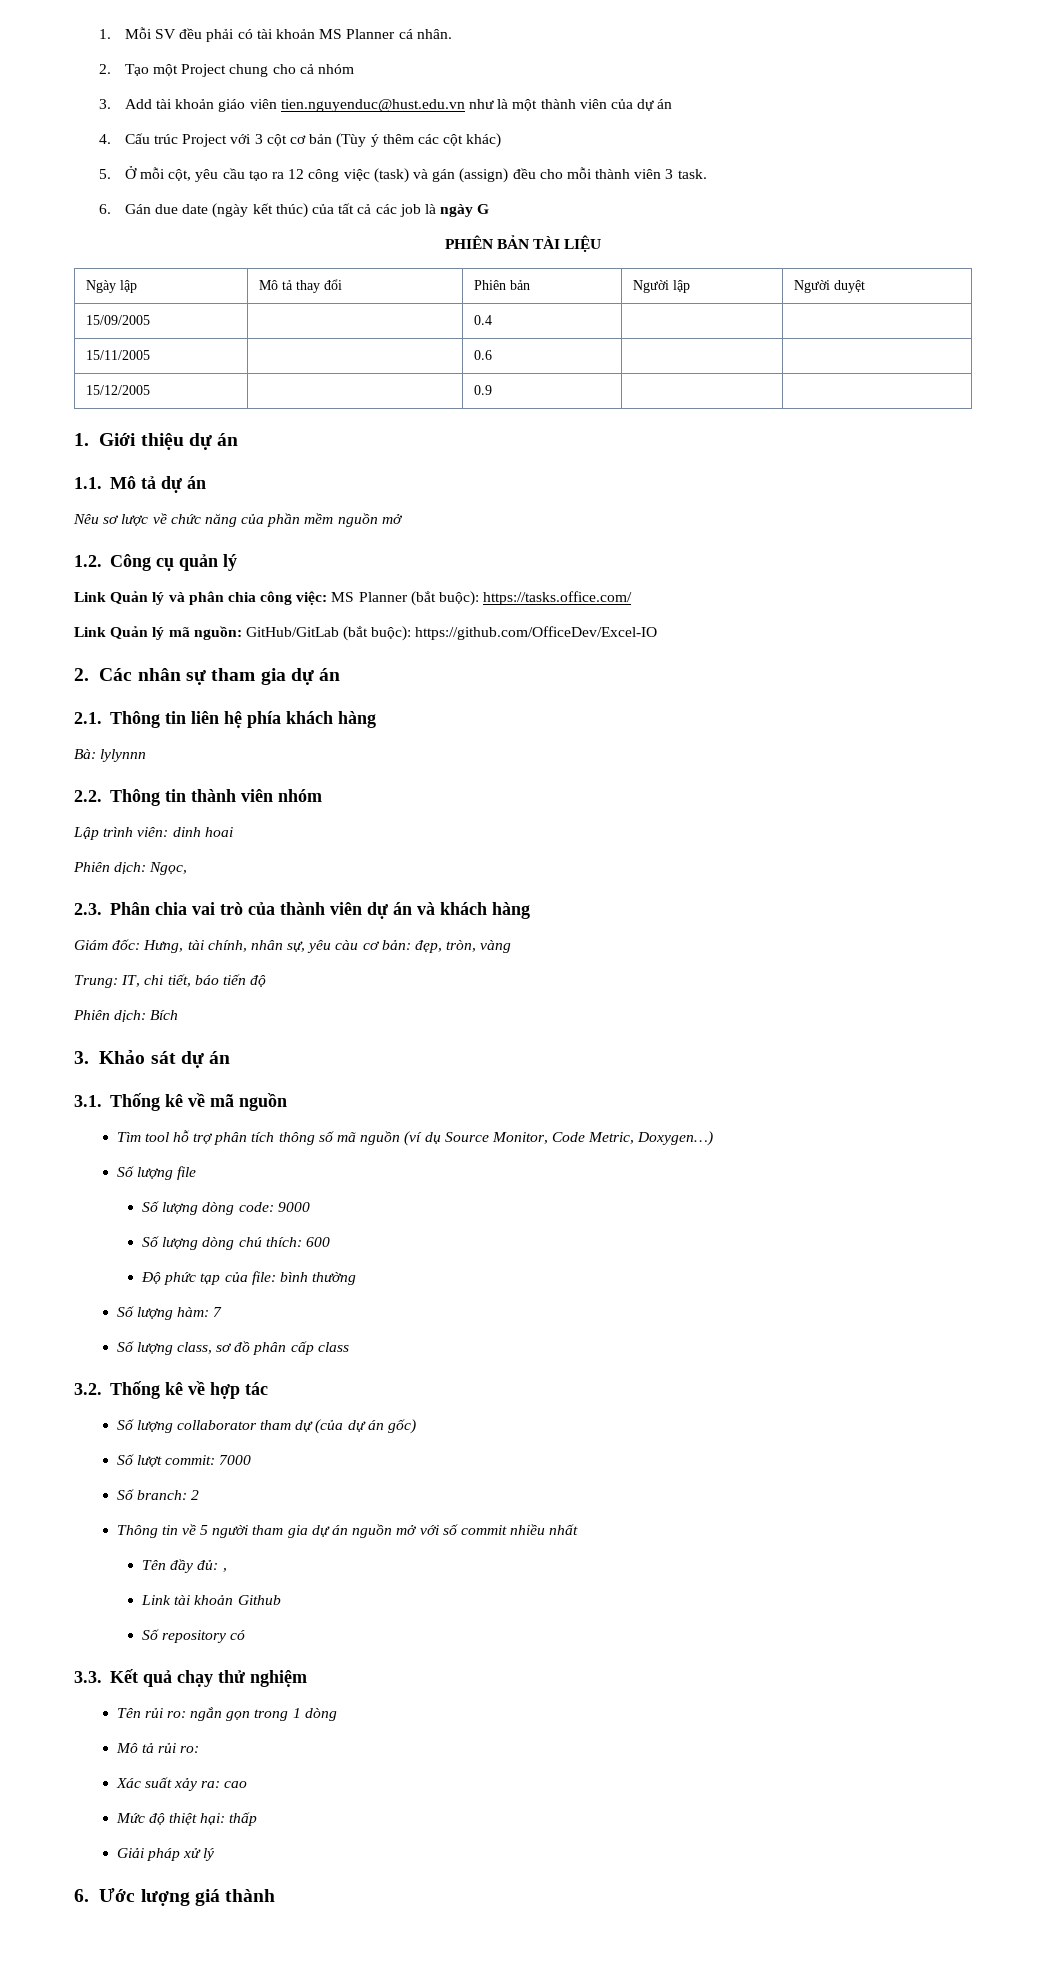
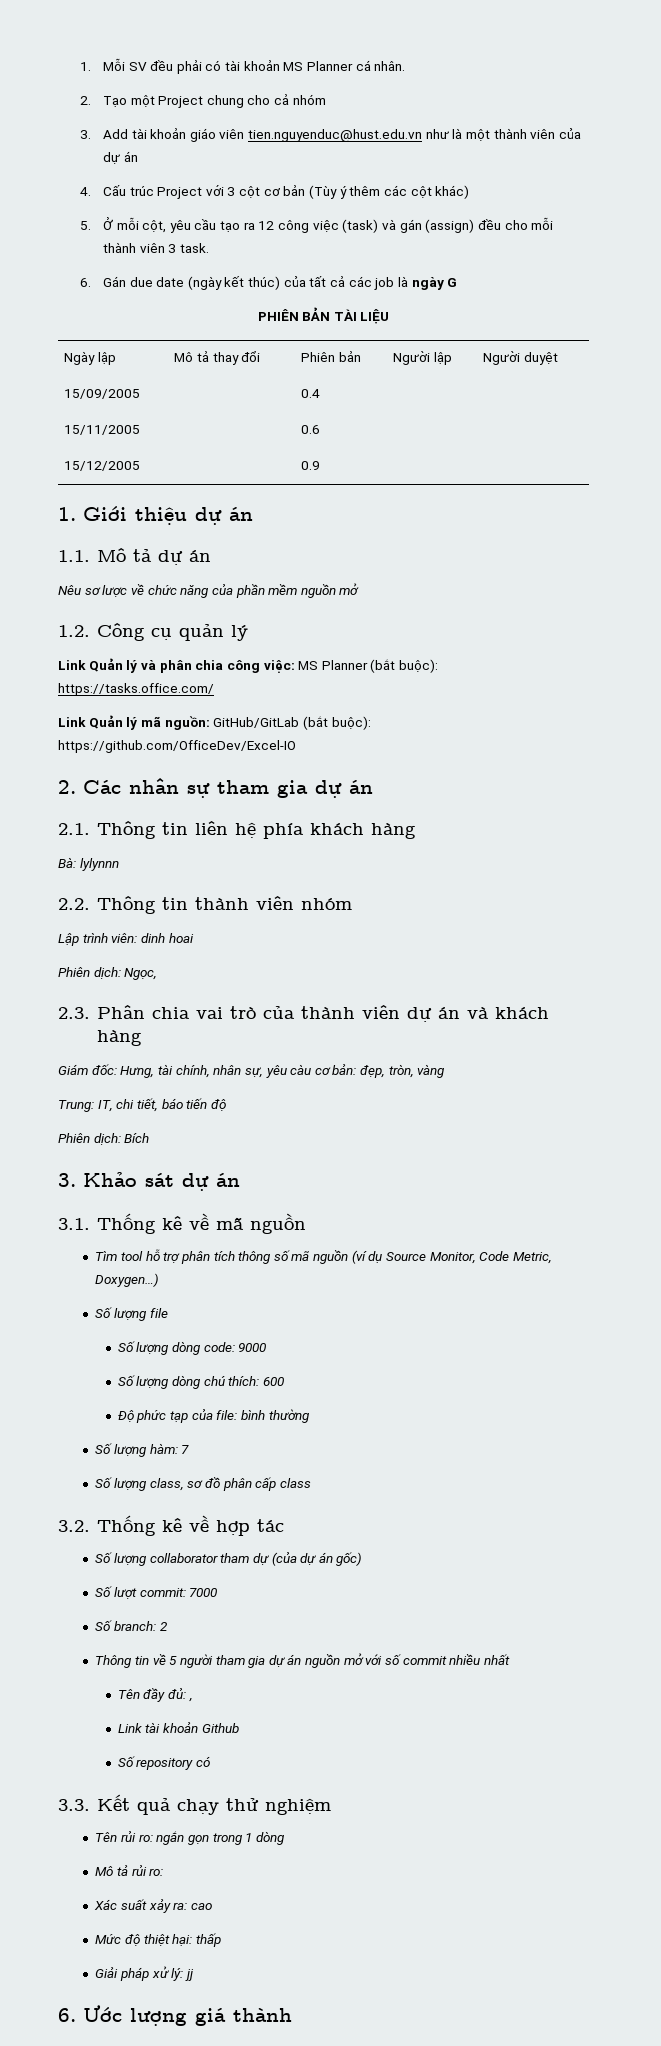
- Giải pháp xử lý
+ Giải pháp xử lý: jj

